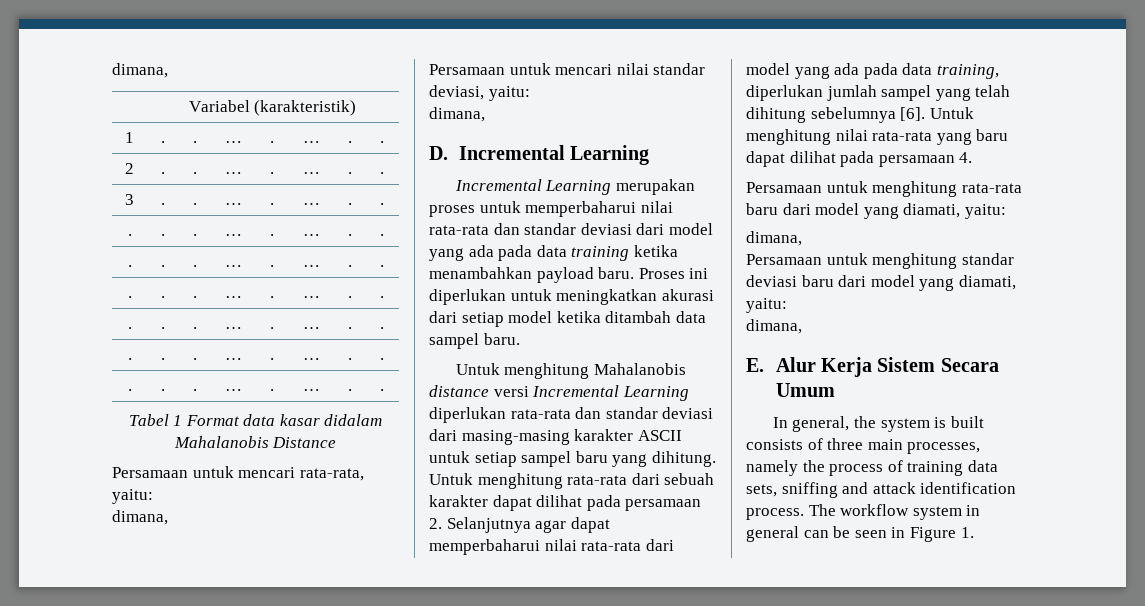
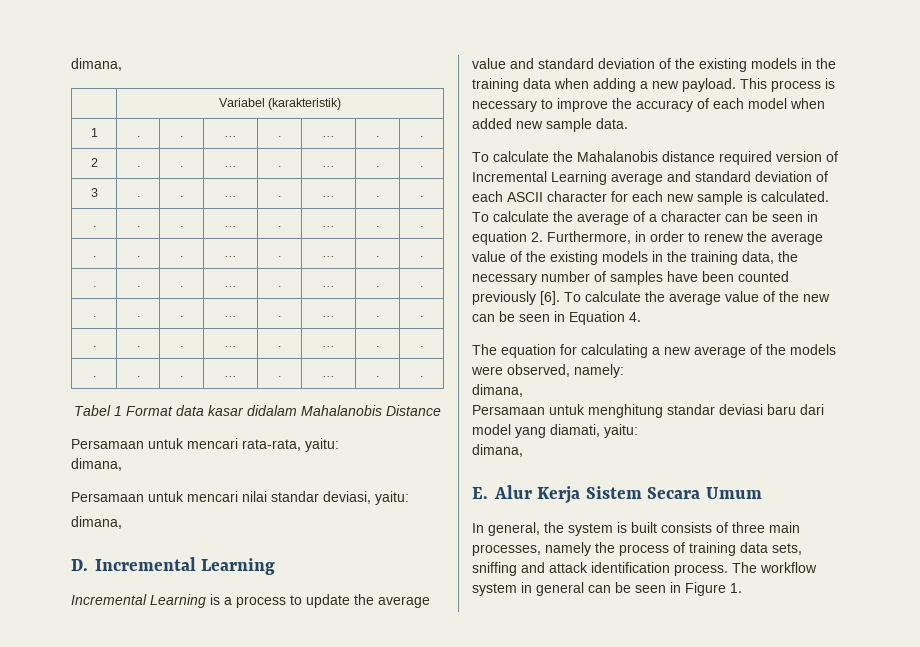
- Incremental Learning merupakan proses untuk memperbaharui nilai rata-rata dan standar deviasi dari model yang ada pada data training ketika menambahkan payload baru. Proses ini diperlukan untuk meningkatkan akurasi dari setiap model ketika ditambah data sampel baru.
- Untuk menghitung Mahalanobis distance versi Incremental Learning diperlukan rata-rata dan standar deviasi dari masing-masing karakter ASCII untuk setiap sampel baru yang dihitung. Untuk menghitung rata-rata dari sebuah karakter dapat dilihat pada persamaan 2. Selanjutnya agar dapat memperbaharui nilai rata-rata dari model yang ada pada data training, diperlukan jumlah sampel yang telah dihitung sebelumnya [6]. Untuk menghitung nilai rata-rata yang baru dapat dilihat pada persamaan 4.
- Persamaan untuk menghitung rata-rata baru dari model yang diamati, yaitu:
+ Incremental Learning is a process to update the average value and standard deviation of the existing models in the training data when adding a new payload. This process is necessary to improve the accuracy of each model when added new sample data.
+ To calculate the Mahalanobis distance required version of Incremental Learning average and standard deviation of each ASCII character for each new sample is calculated. To calculate the average of a character can be seen in equation 2. Furthermore, in order to renew the average value of the existing models in the training data, the necessary number of samples have been counted previously [6]. To calculate the average value of the new can be seen in Equation 4.
+ The equation for calculating a new average of the models were observed, namely:

